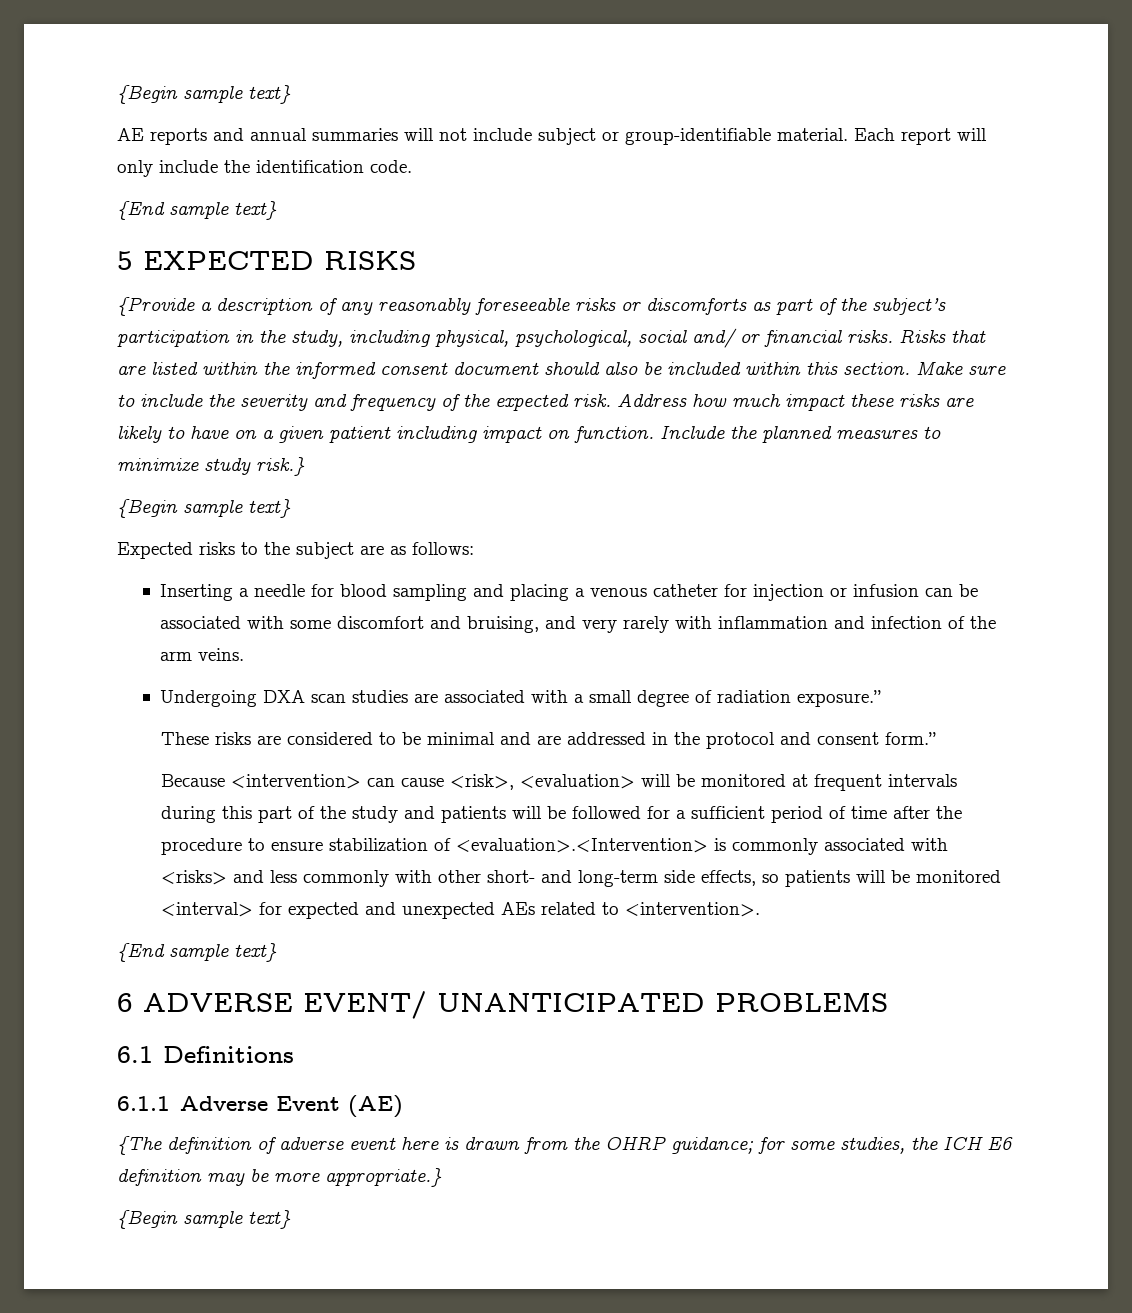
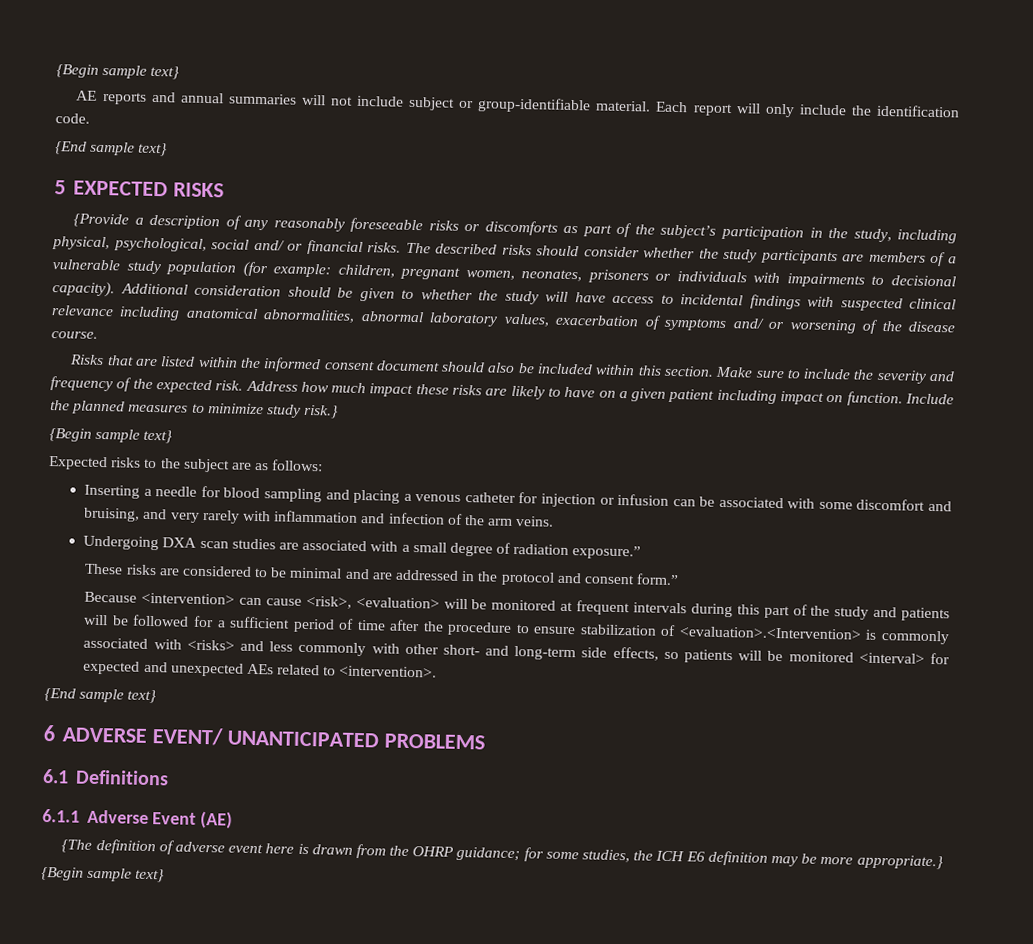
- {Provide a description of any reasonably foreseeable risks or discomforts as part of the subject’s participation in the study, including physical, psychological, social and/ or financial risks. Risks that are listed within the informed consent document should also be included within this section.
+ {Provide a description of any reasonably foreseeable risks or discomforts as part of the subject’s participation in the study, including physical, psychological, social and/ or financial risks. The described risks should consider whether the study participants are members of a vulnerable study population (for example: children, pregnant women, neonates, prisoners or individuals with impairments to decisional capacity). Additional consideration should be given to whether the study will have access to incidental findings with suspected clinical relevance including anatomical abnormalities, abnormal laboratory values, exacerbation of symptoms and/ or worsening of the disease course.
+ Risks that are listed within the informed consent document should also be included within this section.

